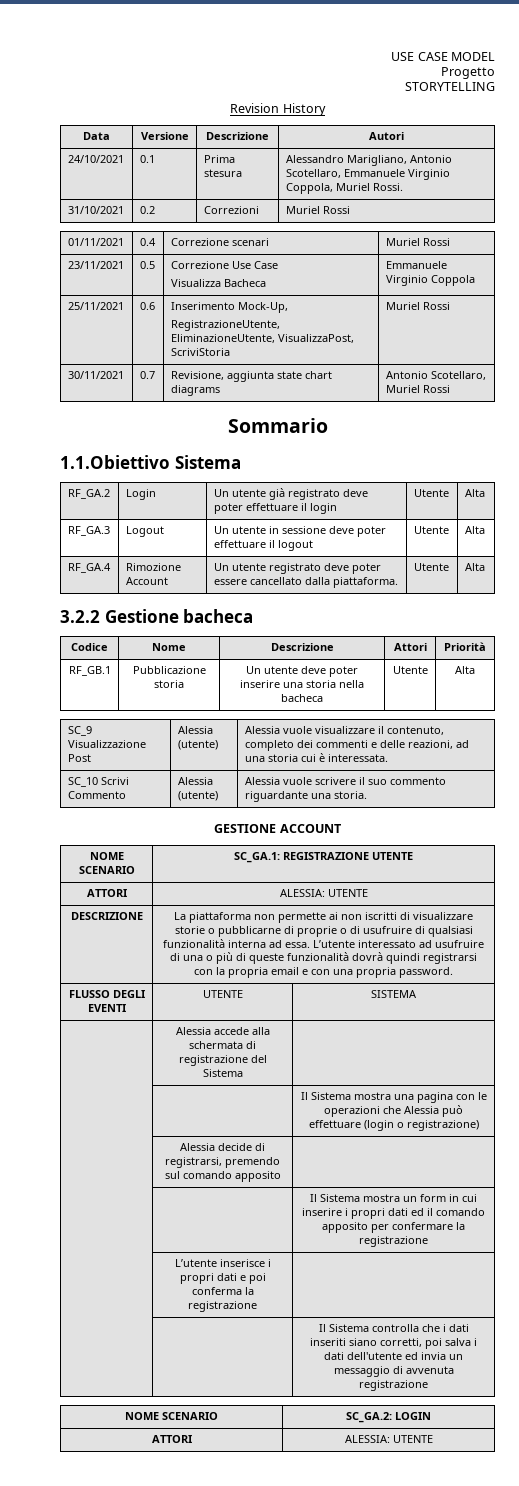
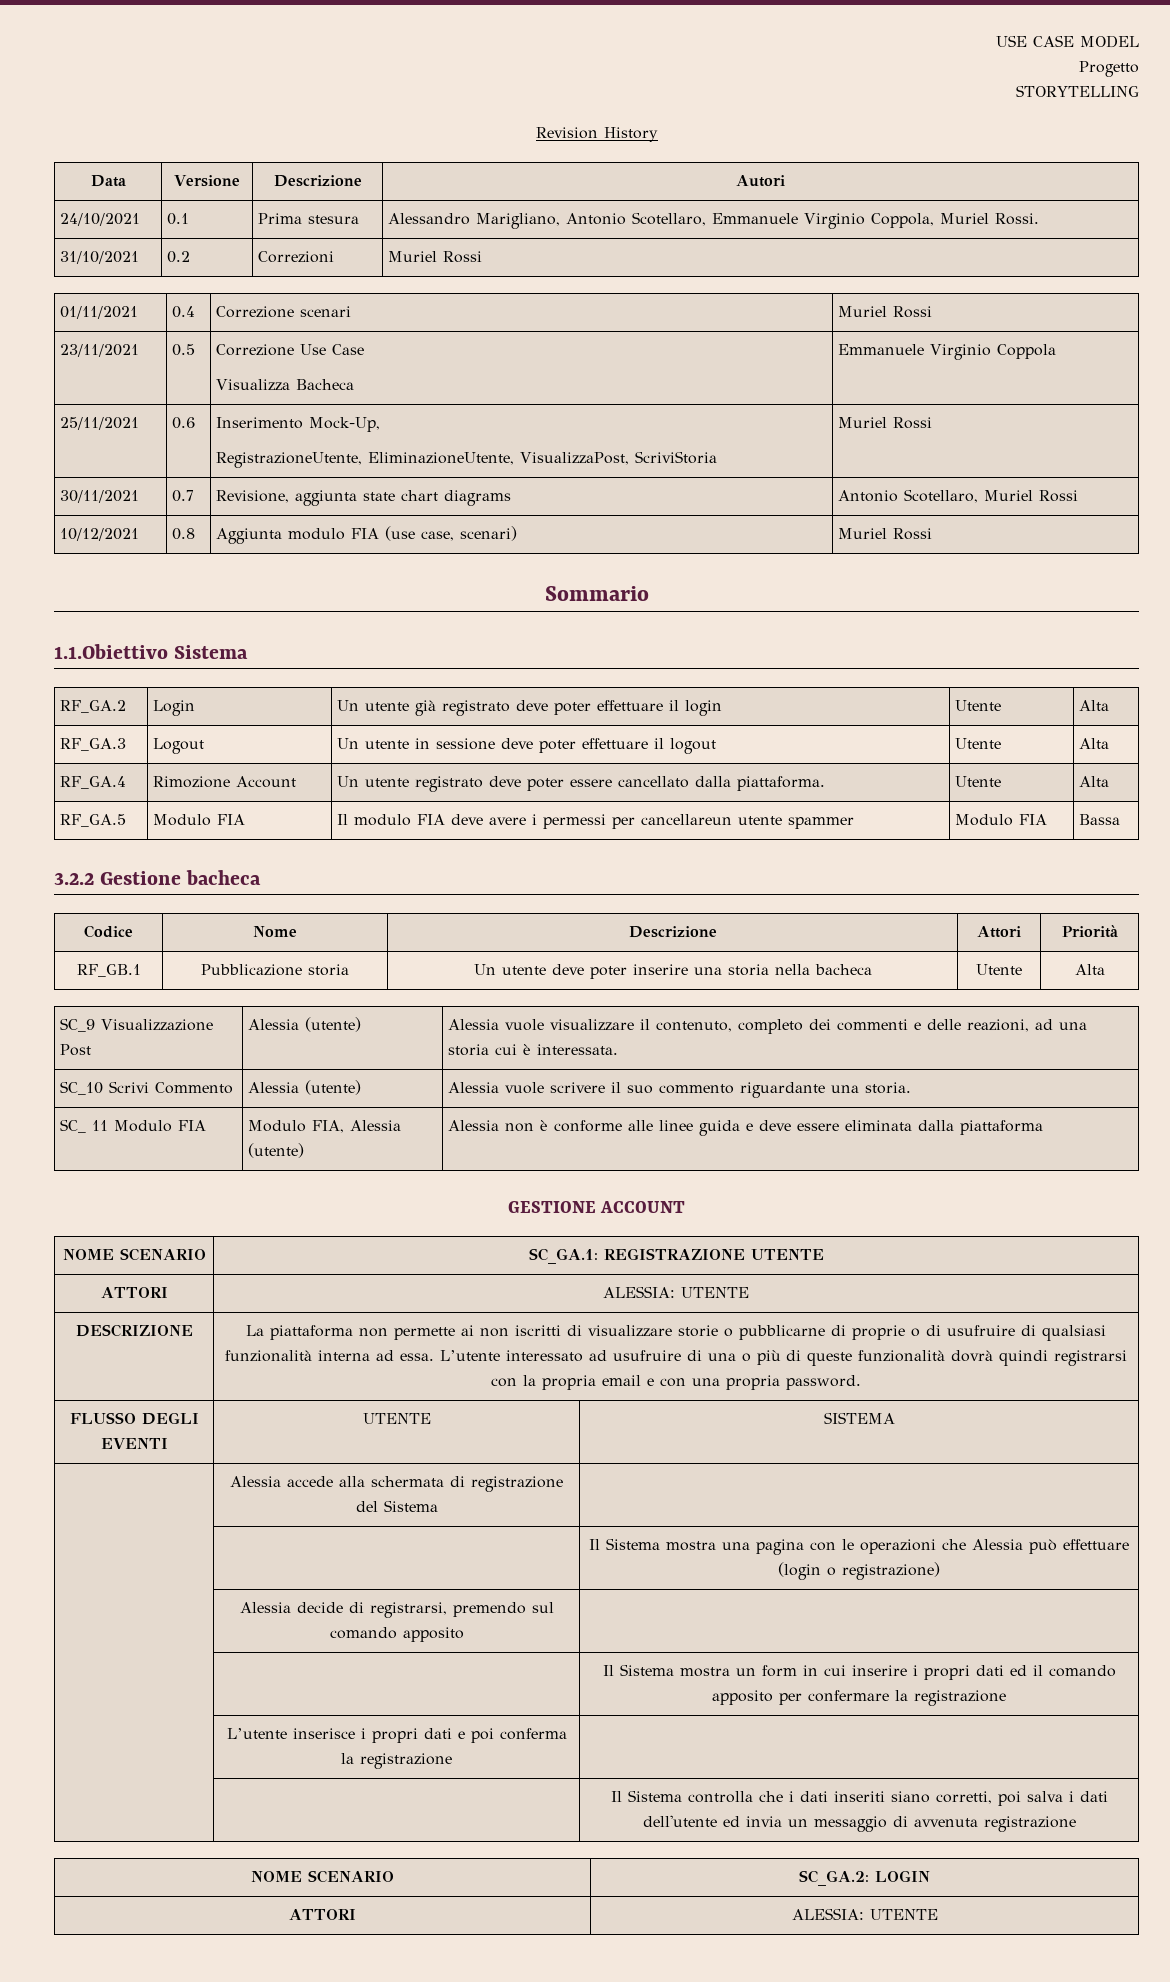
+ 10/12/2021 | 0.8 | Aggiunta modulo FIA (use case, scenari) | Muriel Rossi
+ RF_GA.5 | Modulo FIA | Il modulo FIA deve avere i permessi per cancellareun utente spammer | Modulo FIA | Bassa
+ SC_ 11 Modulo FIA | Modulo FIA, Alessia (utente) | Alessia non è conforme alle linee guida e deve essere eliminata dalla piattaforma

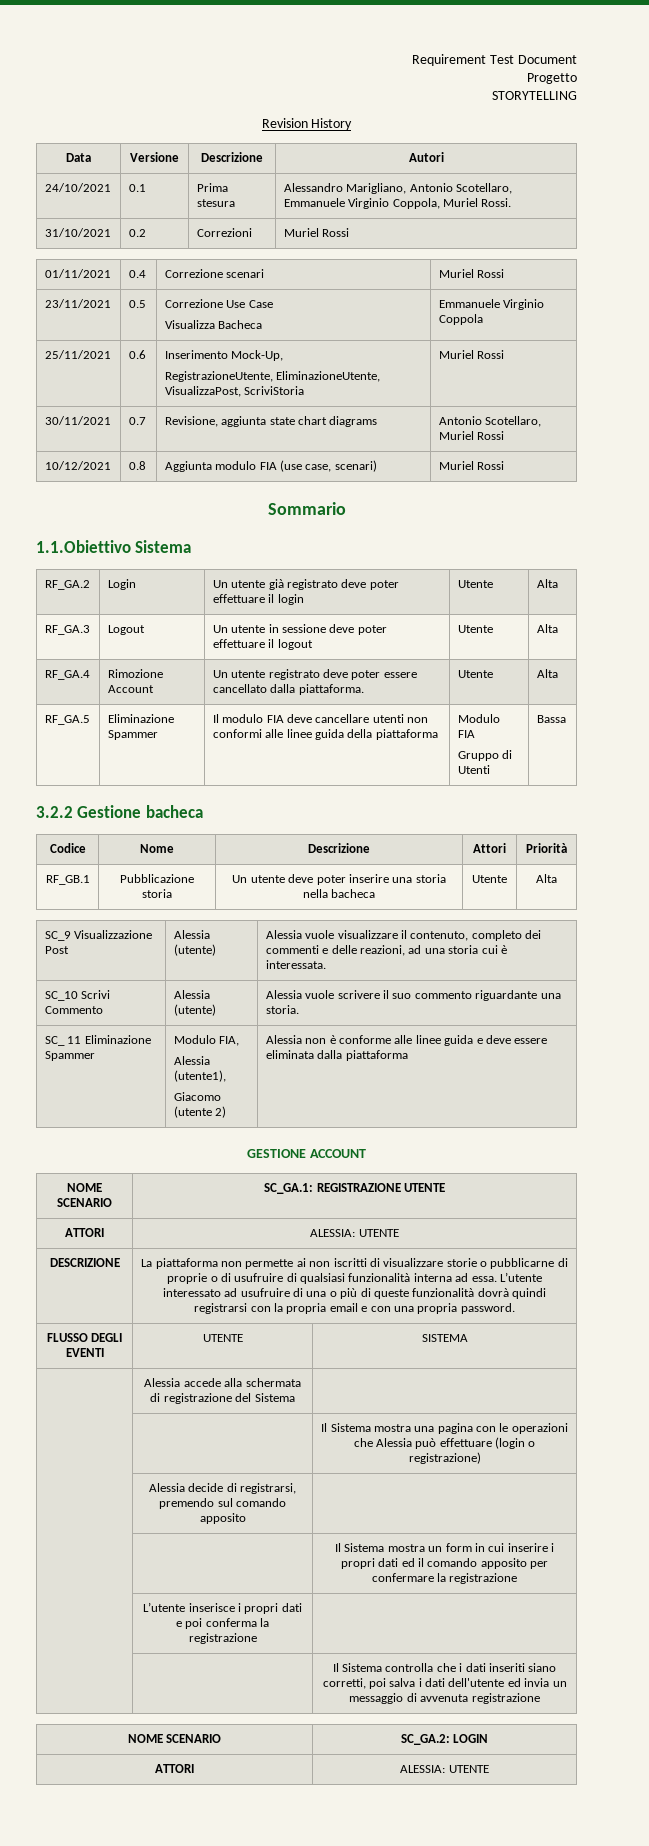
- USE CASE MODEL
+ Requirement Test Document
- RF_GA.5 | Modulo FIA | Il modulo FIA deve avere i permessi per cancellareun utente spammer | Modulo FIA | Bassa
+ RF_GA.5 | Eliminazione Spammer | Il modulo FIA deve cancellare utenti non conformi alle linee guida della piattaforma | Modulo FIA
+ Gruppo di Utenti | Bassa
- SC_ 11 Modulo FIA | Modulo FIA, Alessia (utente) | Alessia non è conforme alle linee guida e deve essere eliminata dalla piattaforma
+ SC_ 11 Eliminazione Spammer | Modulo FIA,
+ Alessia (utente1),
+ Giacomo (utente 2) | Alessia non è conforme alle linee guida e deve essere eliminata dalla piattaforma

